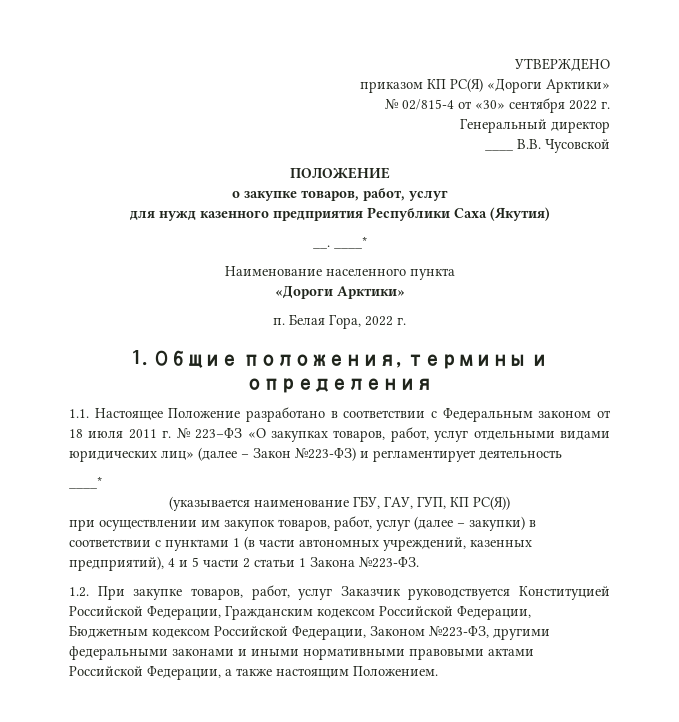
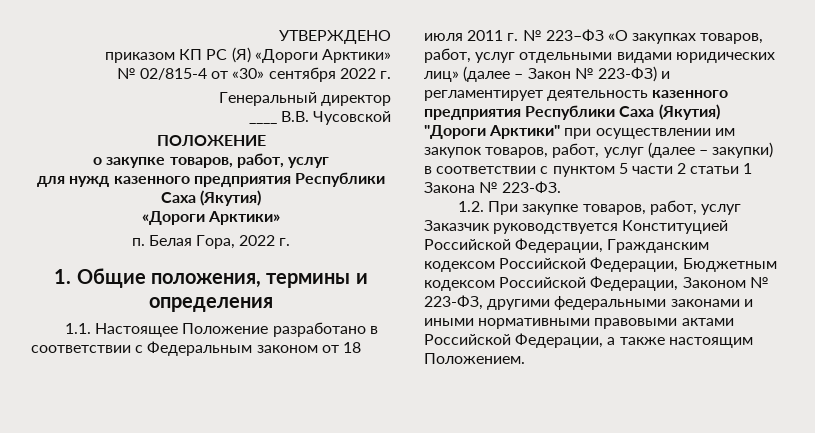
- приказом КП РС(Я) «Дороги Арктики»
+ приказом КП РС (Я) «Дороги Арктики»
- __. ____*
- Наименование населенного пункта
- 1.1. Настоящее Положение разработано в соответствии с Федеральным законом от 18 июля 2011 г. № 223–ФЗ «О закупках товаров, работ, услуг отдельными видами юридических лиц» (далее – Закон №223-ФЗ) и регламентирует деятельность
- ____*
- (указывается наименование ГБУ, ГАУ, ГУП, КП РС(Я))
- при осуществлении им закупок товаров, работ, услуг (далее – закупки) в соответствии с пунктами 1 (в части автономных учреждений, казенных предприятий), 4 и 5 части 2 статьи 1 Закона №223-ФЗ.
+ 1.1. Настоящее Положение разработано в соответствии с Федеральным законом от 18 июля 2011 г. № 223–ФЗ «О закупках товаров, работ, услуг отдельными видами юридических лиц» (далее – Закон № 223-ФЗ) и регламентирует деятельность казенного предприятия Республики Саха (Якутия) "Дороги Арктики" при осуществлении им закупок товаров, работ, услуг (далее – закупки) в соответствии с пунктом 5 части 2 статьи 1 Закона № 223-ФЗ.
- 1.2. При закупке товаров, работ, услуг Заказчик руководствуется Конституцией Российской Федерации, Гражданским кодексом Российской Федерации, Бюджетным кодексом Российской Федерации, Законом №223-ФЗ, другими федеральными законами и иными нормативными правовыми актами Российской Федерации, а также настоящим Положением.
+ 1.2. При закупке товаров, работ, услуг Заказчик руководствуется Конституцией Российской Федерации, Гражданским кодексом Российской Федерации, Бюджетным кодексом Российской Федерации, Законом № 223-ФЗ, другими федеральными законами и иными нормативными правовыми актами Российской Федерации, а также настоящим Положением.

